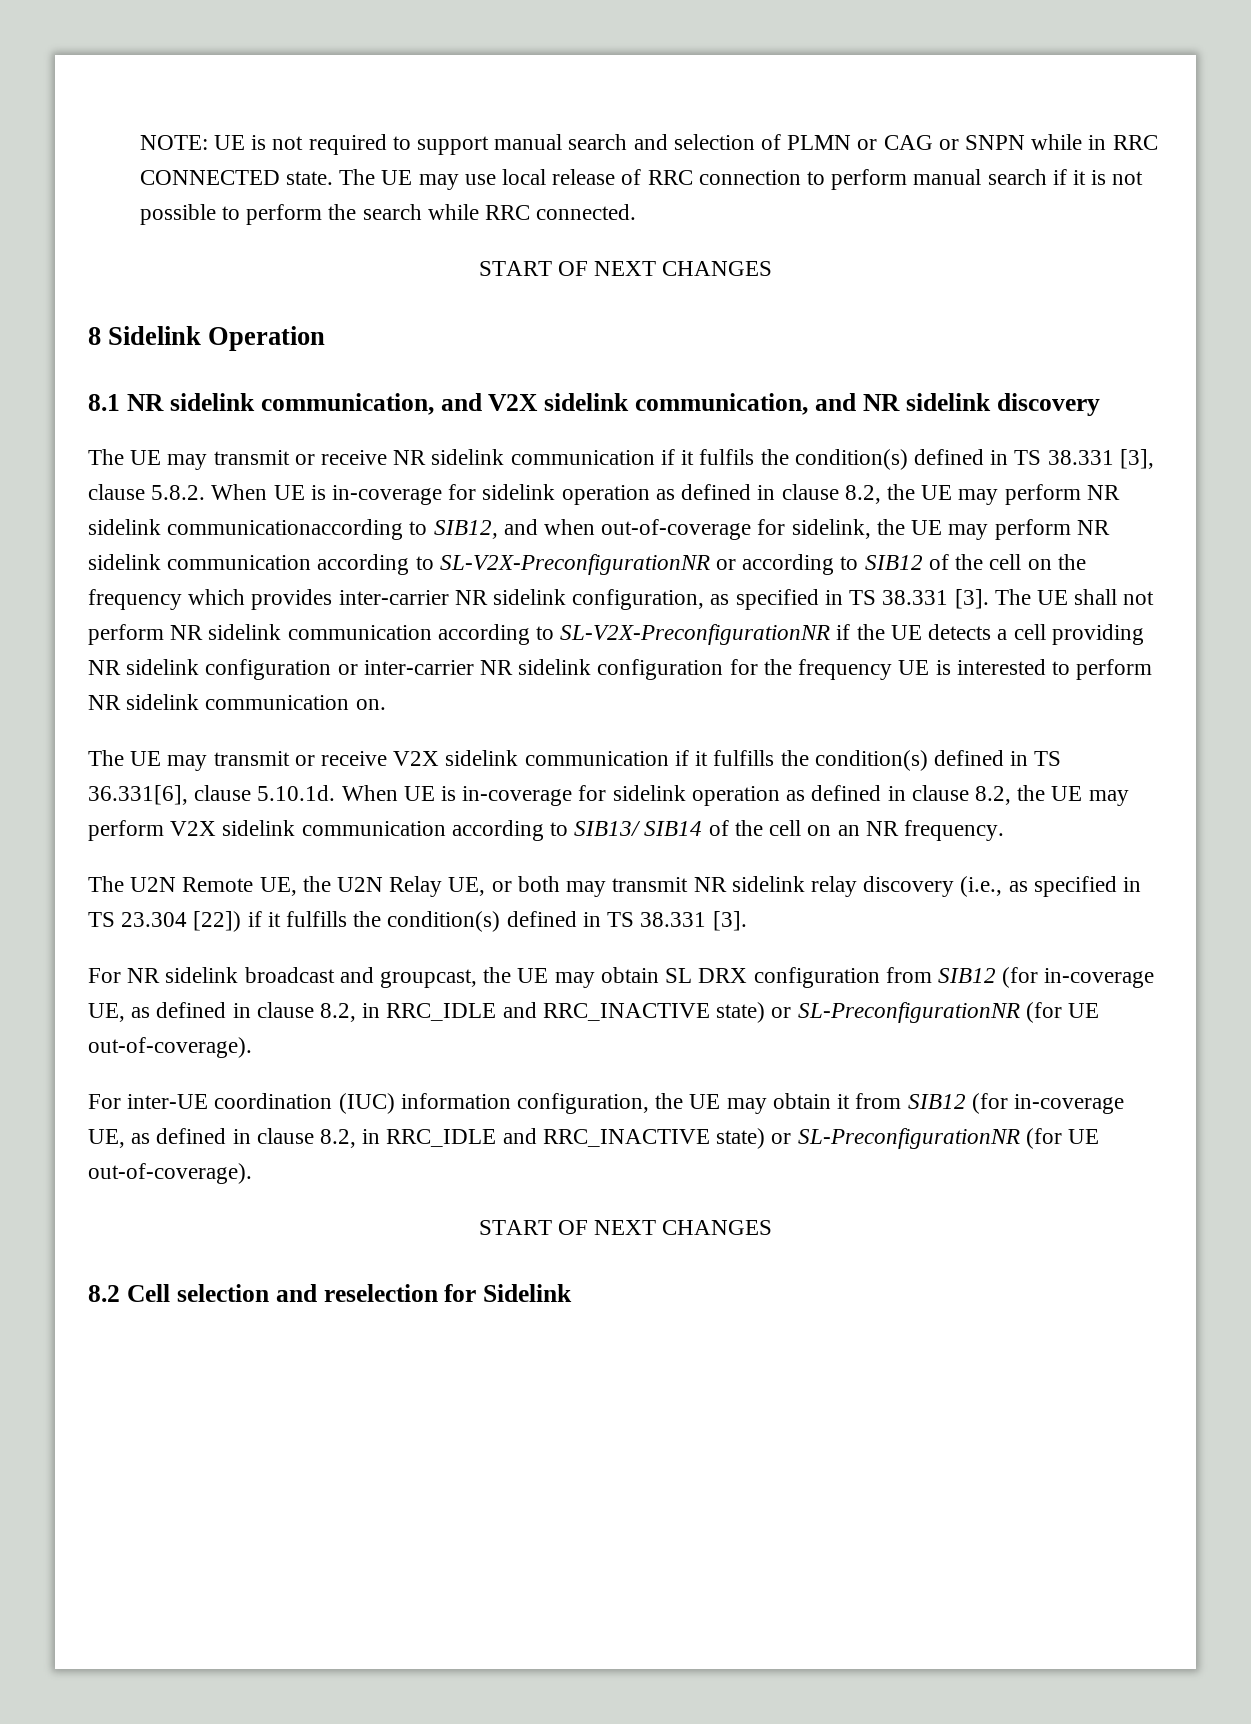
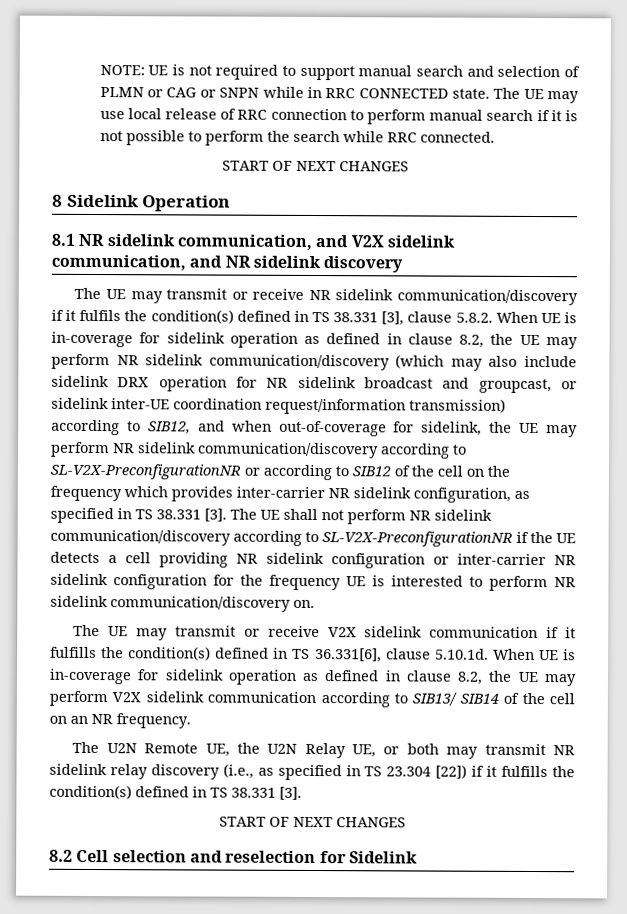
- The UE may transmit or receive NR sidelink communication if it fulfils the condition(s) defined in TS 38.331 [3], clause 5.8.2. When UE is in-coverage for sidelink operation as defined in clause 8.2, the UE may perform NR sidelink communicationaccording to SIB12, and when out-of-coverage for sidelink, the UE may perform NR sidelink communication according to SL-V2X-PreconfigurationNR or according to SIB12 of the cell on the frequency which provides inter-carrier NR sidelink configuration, as specified in TS 38.331 [3].
+ The UE may transmit or receive NR sidelink communication/discovery if it fulfils the condition(s) defined in TS 38.331 [3], clause 5.8.2. When UE is in-coverage for sidelink operation as defined in clause 8.2, the UE may perform NR sidelink communication/discovery (which may also include sidelink DRX operation for NR sidelink broadcast and groupcast, or sidelink inter-UE coordination request/information transmission) according to SIB12, and when out-of-coverage for sidelink, the UE may perform NR sidelink communication/discovery according to SL-V2X-PreconfigurationNR or according to SIB12 of the cell on the frequency which provides inter-carrier NR sidelink configuration, as specified in TS 38.331 [3].
- The UE shall not perform NR sidelink communication according to SL-V2X-PreconfigurationNR if the UE detects a cell providing NR sidelink configuration or inter-carrier NR sidelink configuration for the frequency UE is interested to perform NR sidelink communication on.
+ The UE shall not perform NR sidelink communication/discovery according to SL-V2X-PreconfigurationNR if the UE detects a cell providing NR sidelink configuration or inter-carrier NR sidelink configuration for the frequency UE is interested to perform NR sidelink communication/discovery on.
- For NR sidelink broadcast and groupcast, the UE may obtain SL DRX configuration from SIB12 (for in-coverage UE, as defined in clause 8.2, in RRC_IDLE and RRC_INACTIVE state) or SL-PreconfigurationNR (for UE out-of-coverage).
- For inter-UE coordination (IUC) information configuration, the UE may obtain it from SIB12 (for in-coverage UE, as defined in clause 8.2, in RRC_IDLE and RRC_INACTIVE state) or SL-PreconfigurationNR (for UE out-of-coverage).

